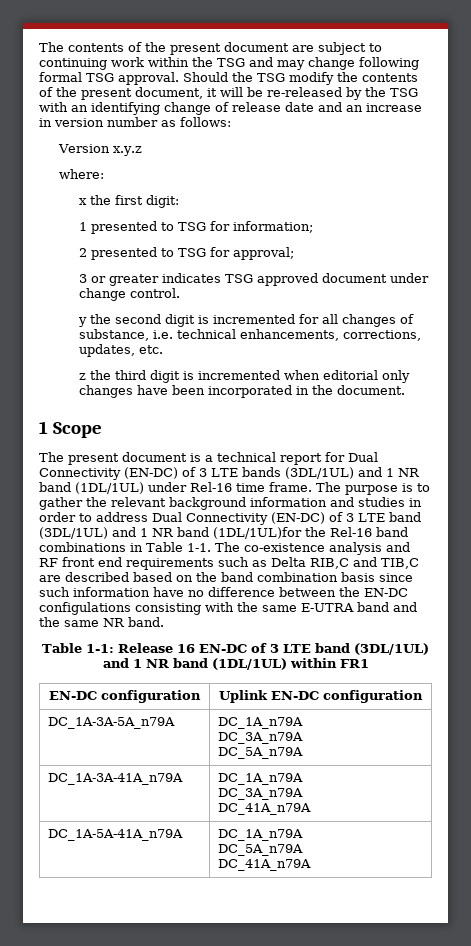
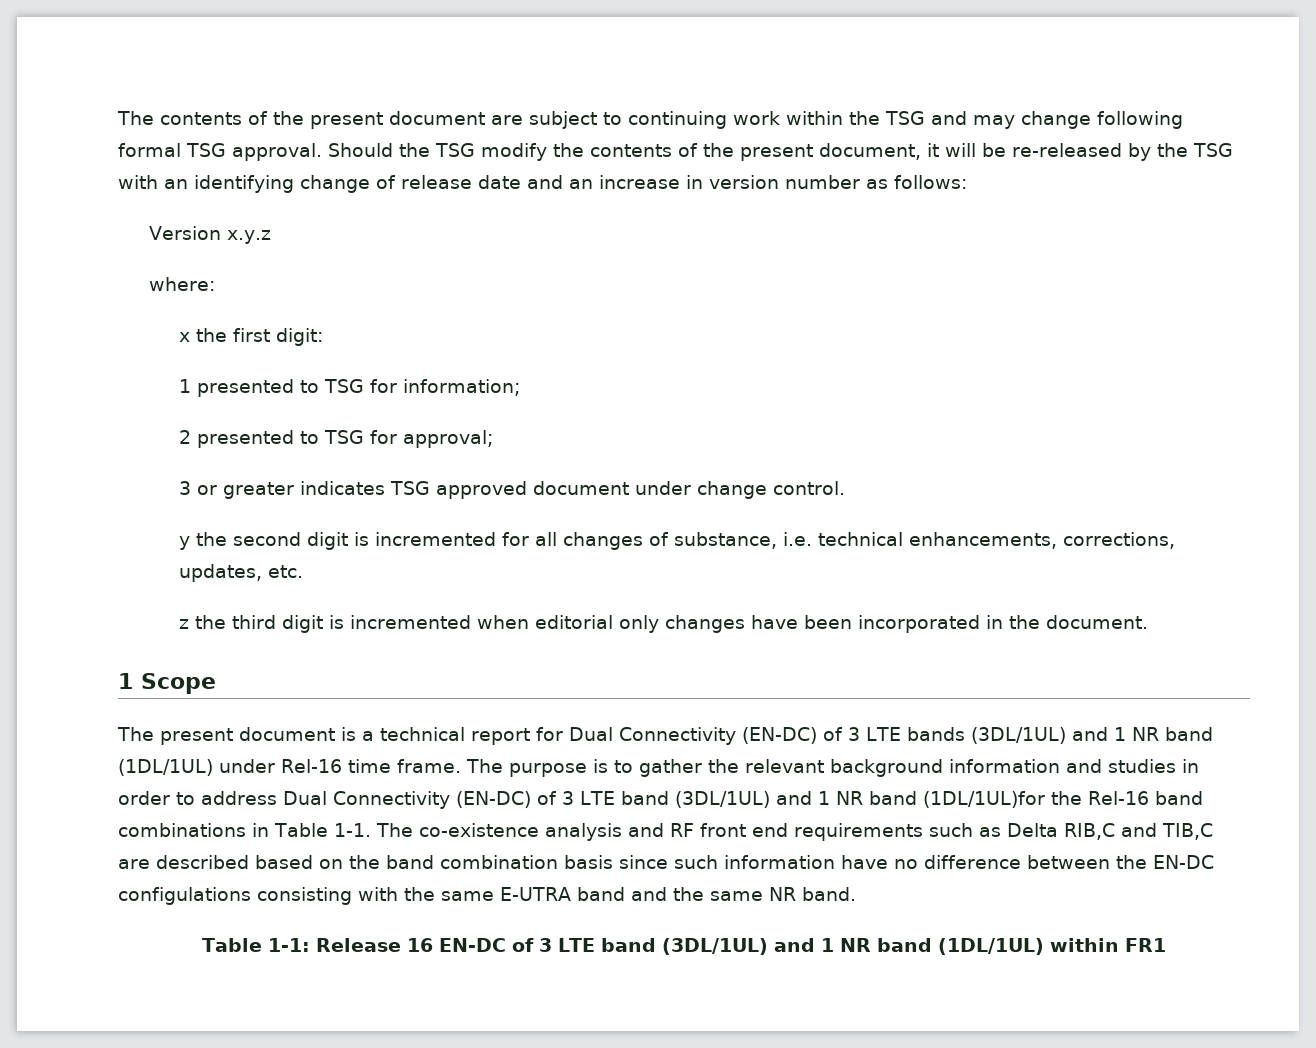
- EN-DC configuration | Uplink EN-DC configuration
- DC_1A-3A-5A_n79A | DC_1A_n79A
- DC_3A_n79A
- DC_5A_n79A
- DC_1A-3A-41A_n79A | DC_1A_n79A
- DC_3A_n79A
- DC_41A_n79A
- DC_1A-5A-41A_n79A | DC_1A_n79A
- DC_5A_n79A
- DC_41A_n79A

